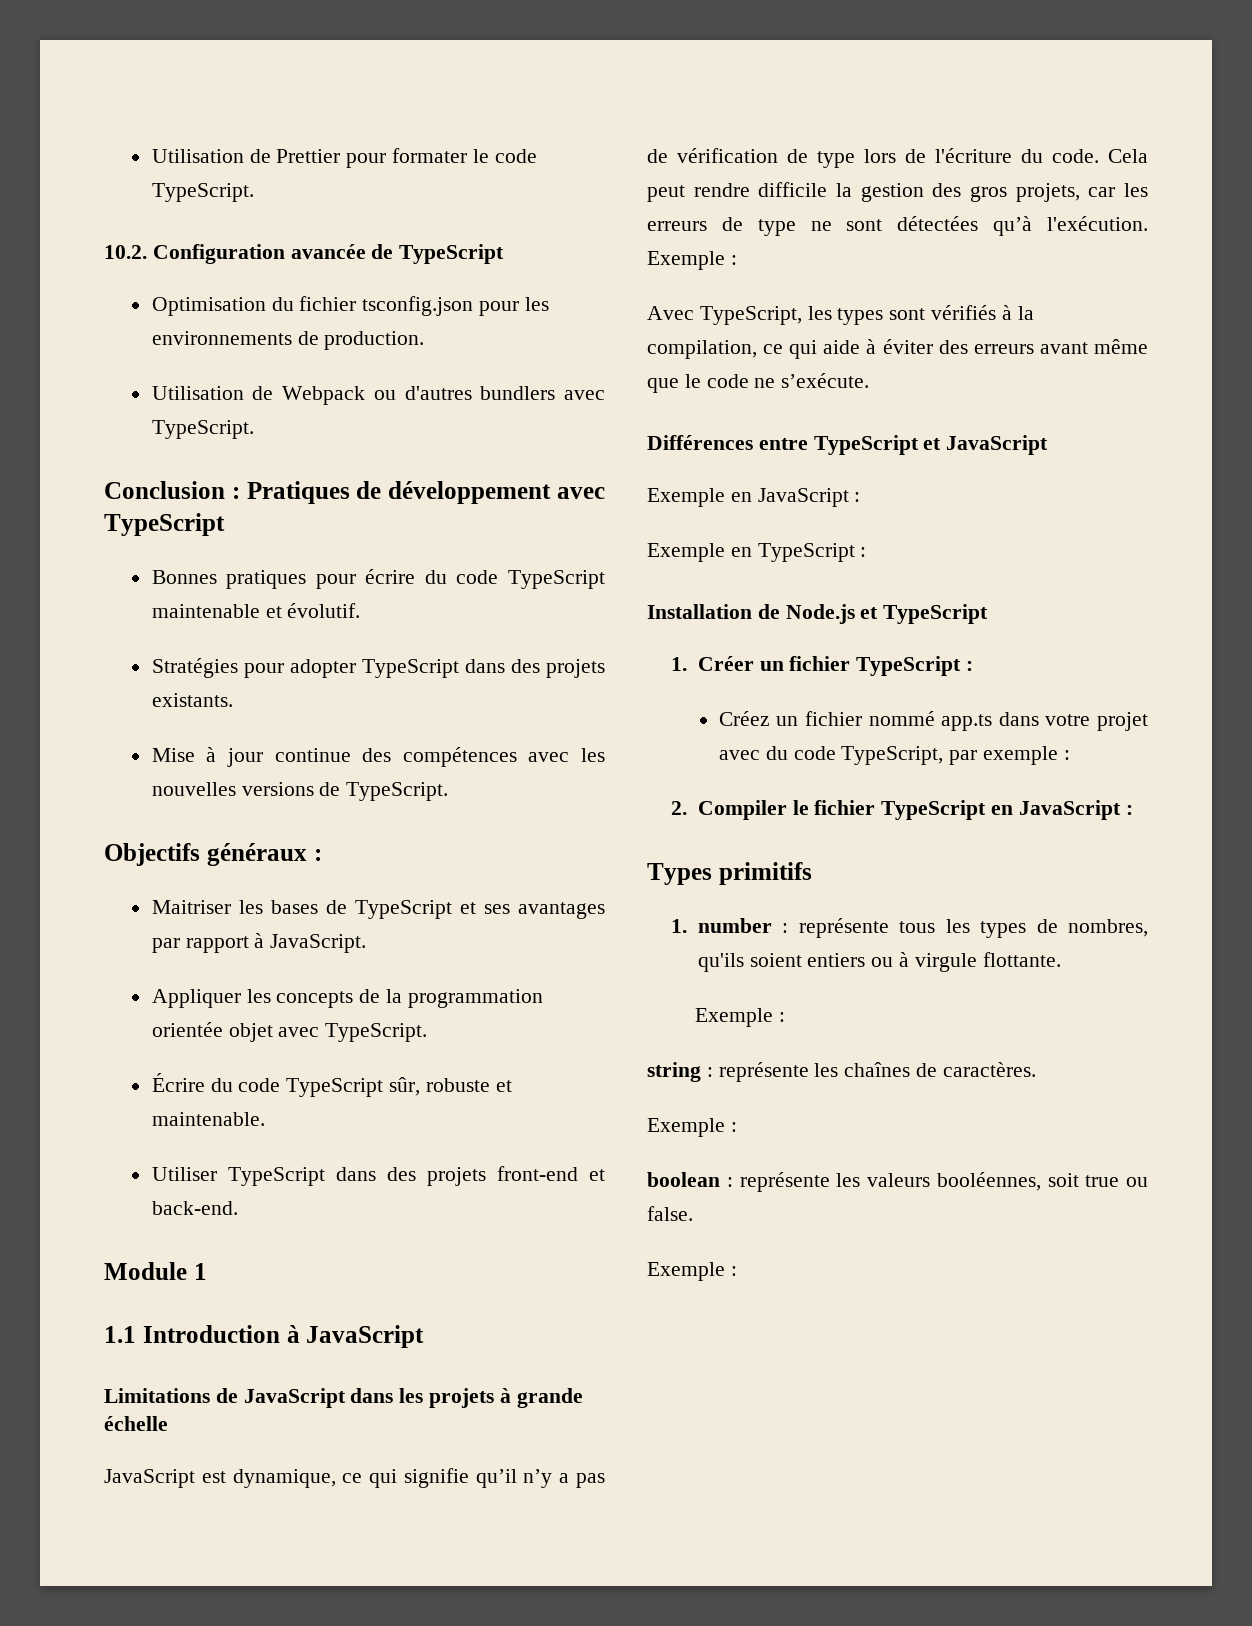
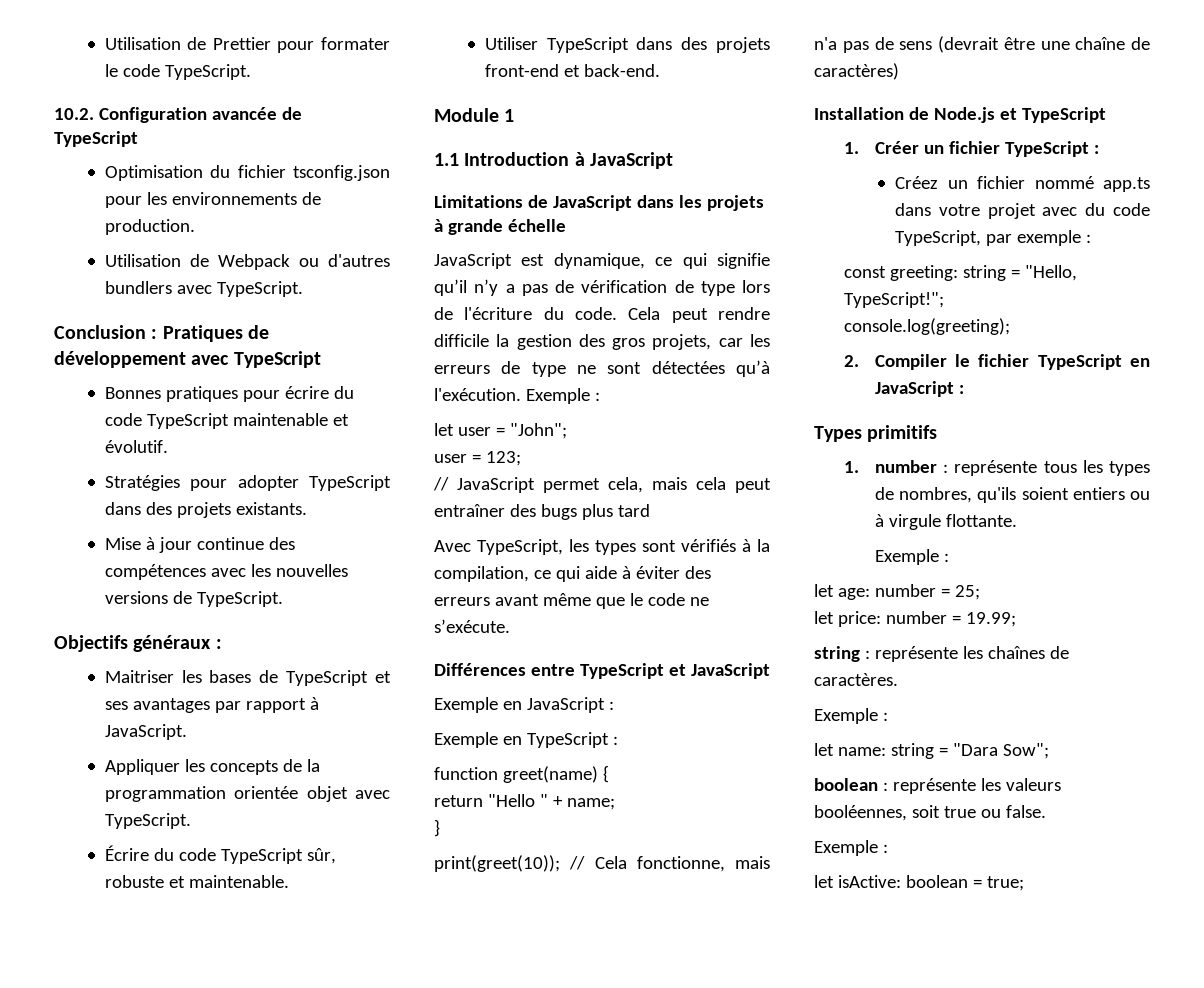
+ let user = "John";
+ user = 123;
+ // JavaScript permet cela, mais cela peut entraîner des bugs plus tard
+ function greet(name) {
+ return "Hello " + name;
+ }
+ print(greet(10)); // Cela fonctionne, mais n'a pas de sens (devrait être une chaîne de caractères)
+ const greeting: string = "Hello, TypeScript!";
+ console.log(greeting);
+ let age: number = 25;
+ let price: number = 19.99;
+ let name: string = "Dara Sow";
+ let isActive: boolean = true;

